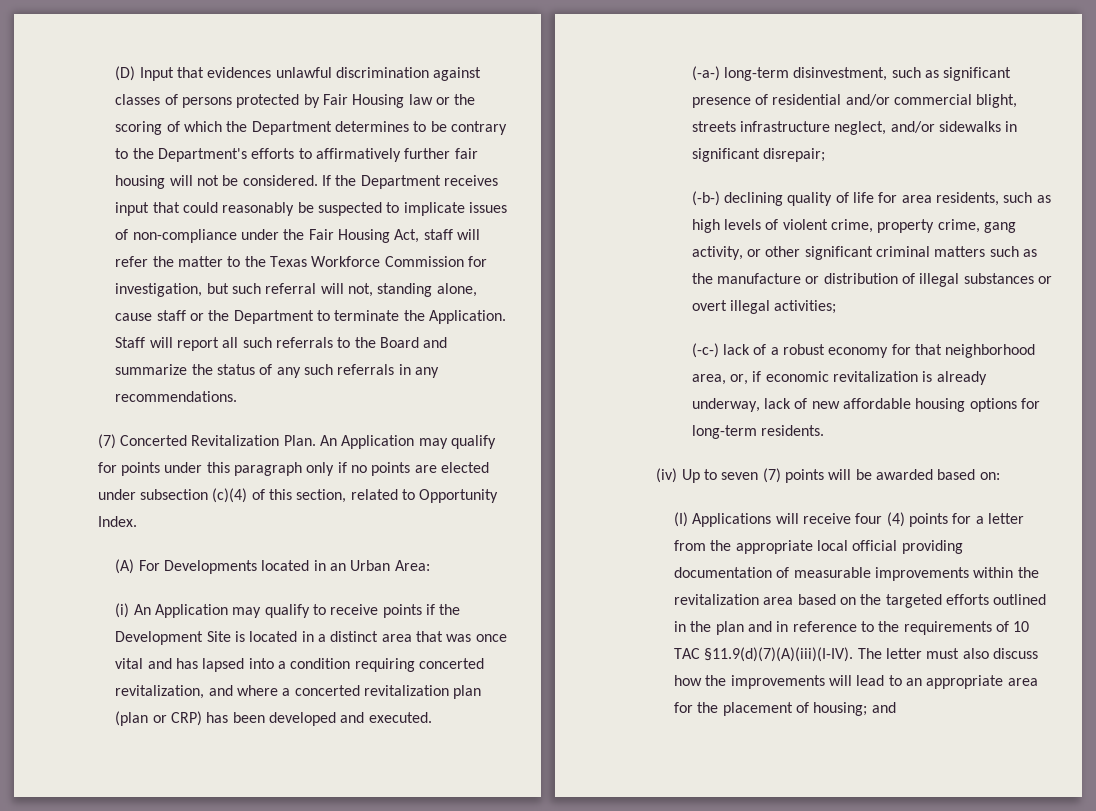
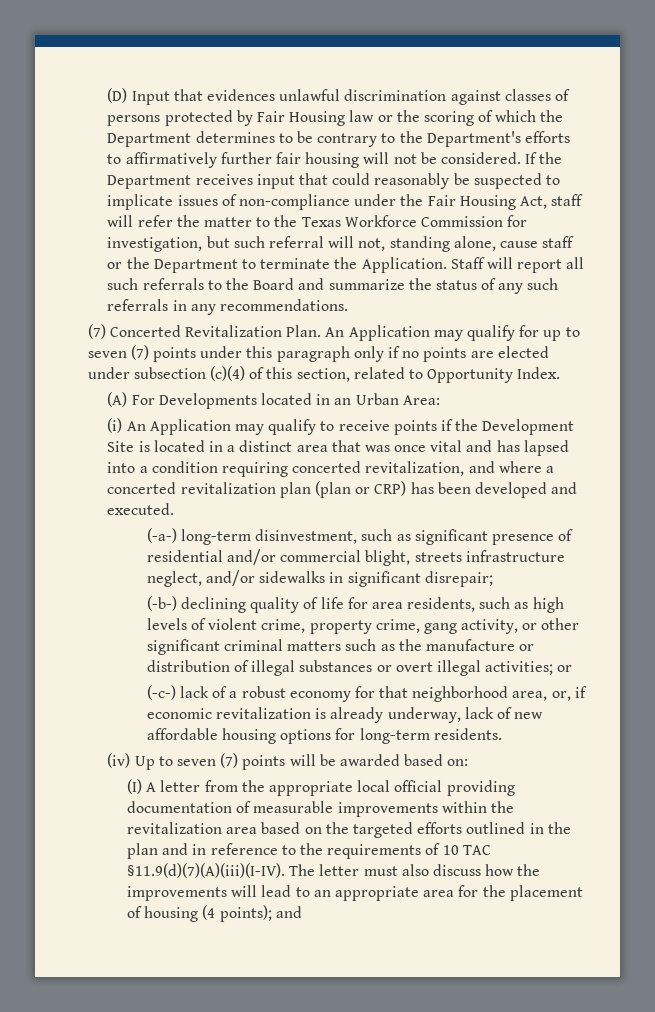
- An Application may qualify for points under this paragraph only if no points are elected under subsection (c)(4) of this section, related to Opportunity Index.
+ An Application may qualify for up to seven (7) points under this paragraph only if no points are elected under subsection (c)(4) of this section, related to Opportunity Index.
- (-b-) declining quality of life for area residents, such as high levels of violent crime, property crime, gang activity, or other significant criminal matters such as the manufacture or distribution of illegal substances or overt illegal activities;
+ (-b-) declining quality of life for area residents, such as high levels of violent crime, property crime, gang activity, or other significant criminal matters such as the manufacture or distribution of illegal substances or overt illegal activities; or
- (I) Applications will receive four (4) points for a letter from the appropriate local official providing documentation of measurable improvements within the revitalization area based on the targeted efforts outlined in the plan and in reference to the requirements of 10 TAC §11.9(d)(7)(A)(iii)(I-IV). The letter must also discuss how the improvements will lead to an appropriate area for the placement of housing; and
+ (I) A letter from the appropriate local official providing documentation of measurable improvements within the revitalization area based on the targeted efforts outlined in the plan and in reference to the requirements of 10 TAC §11.9(d)(7)(A)(iii)(I-IV). The letter must also discuss how the improvements will lead to an appropriate area for the placement of housing (4 points); and

